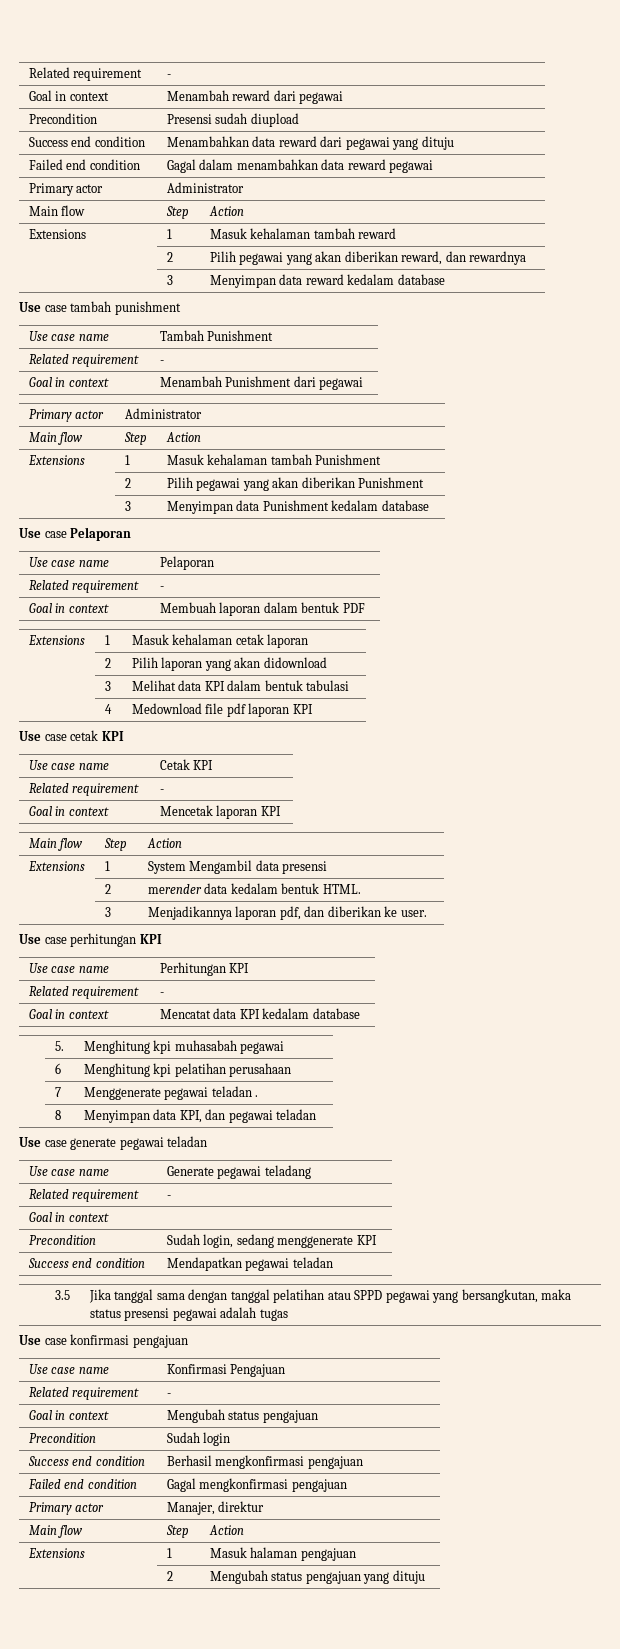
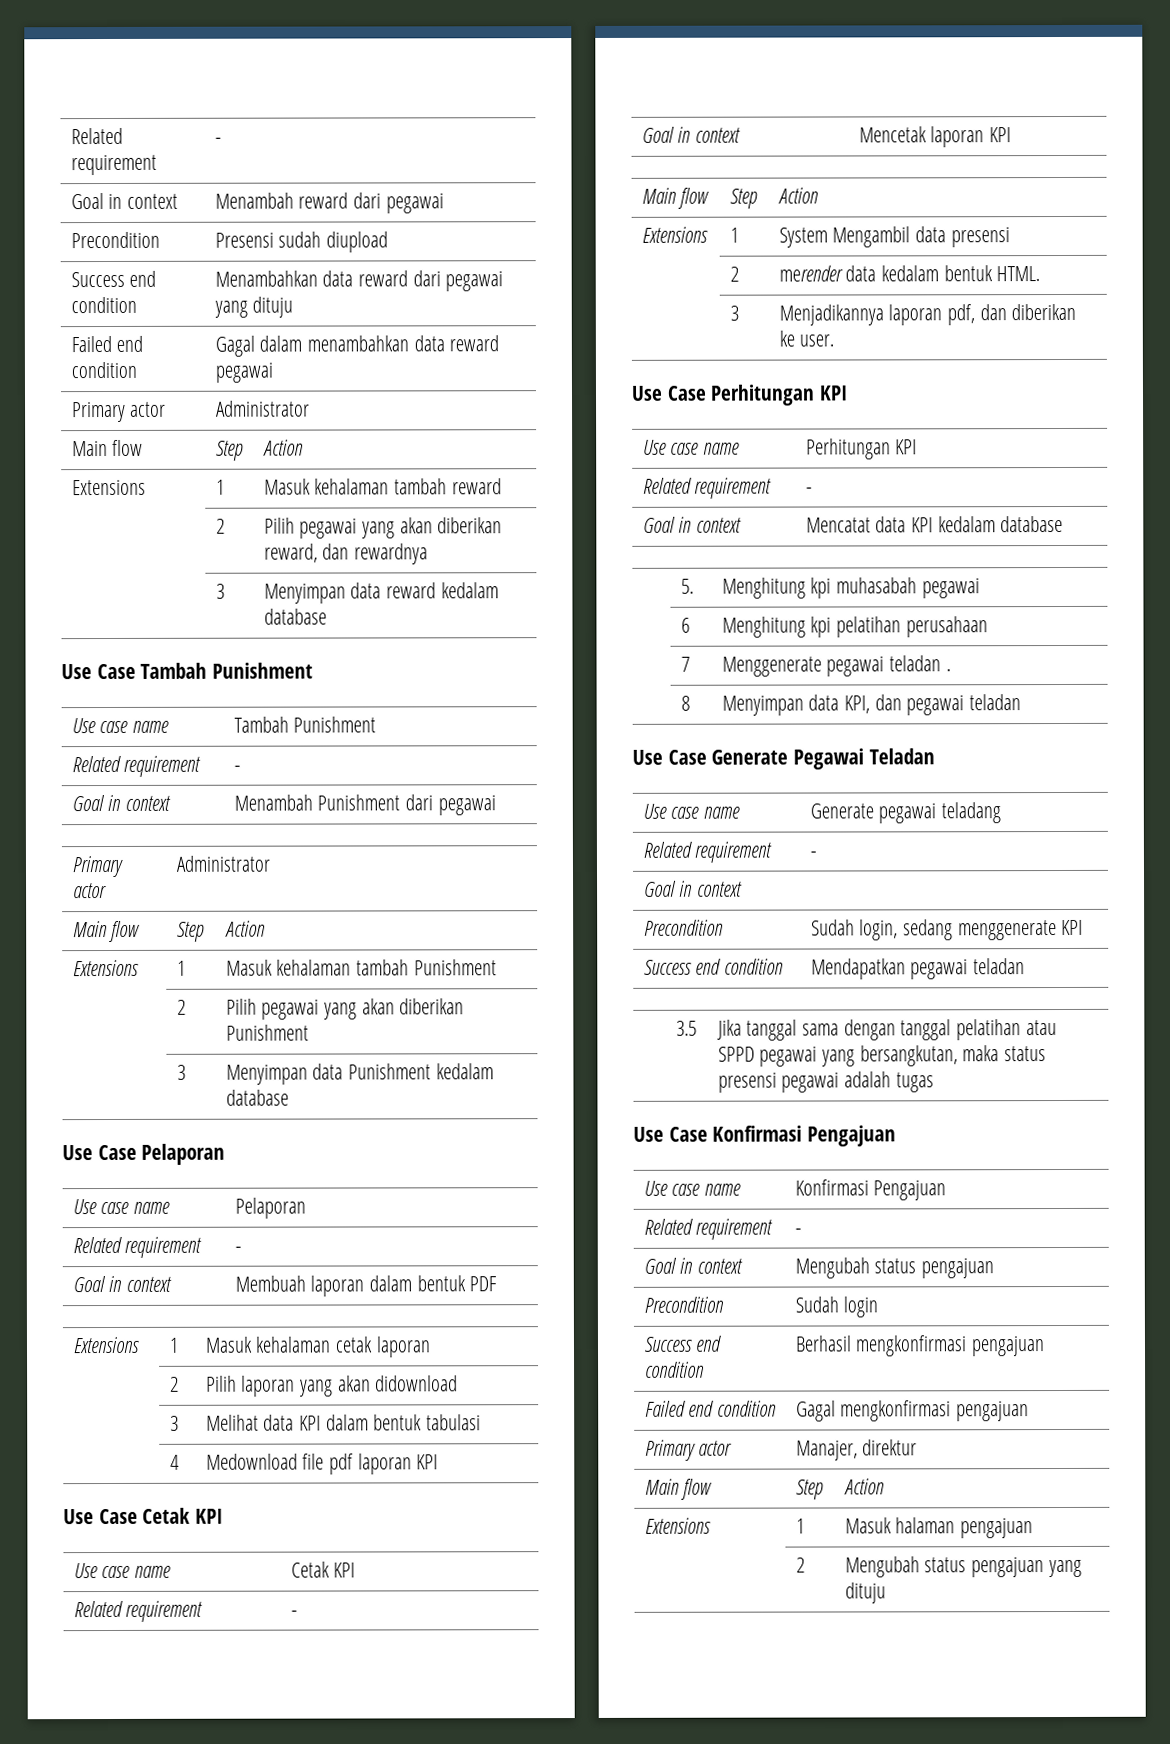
- Use case tambah punishment
+ Use Case Tambah Punishment
- Use case Pelaporan
+ Use Case Pelaporan
- Use case cetak KPI
+ Use Case Cetak KPI
- Use case perhitungan KPI
+ Use Case Perhitungan KPI
- Use case generate pegawai teladan
+ Use Case Generate Pegawai Teladan
- Use case konfirmasi pengajuan
+ Use Case Konfirmasi Pengajuan

